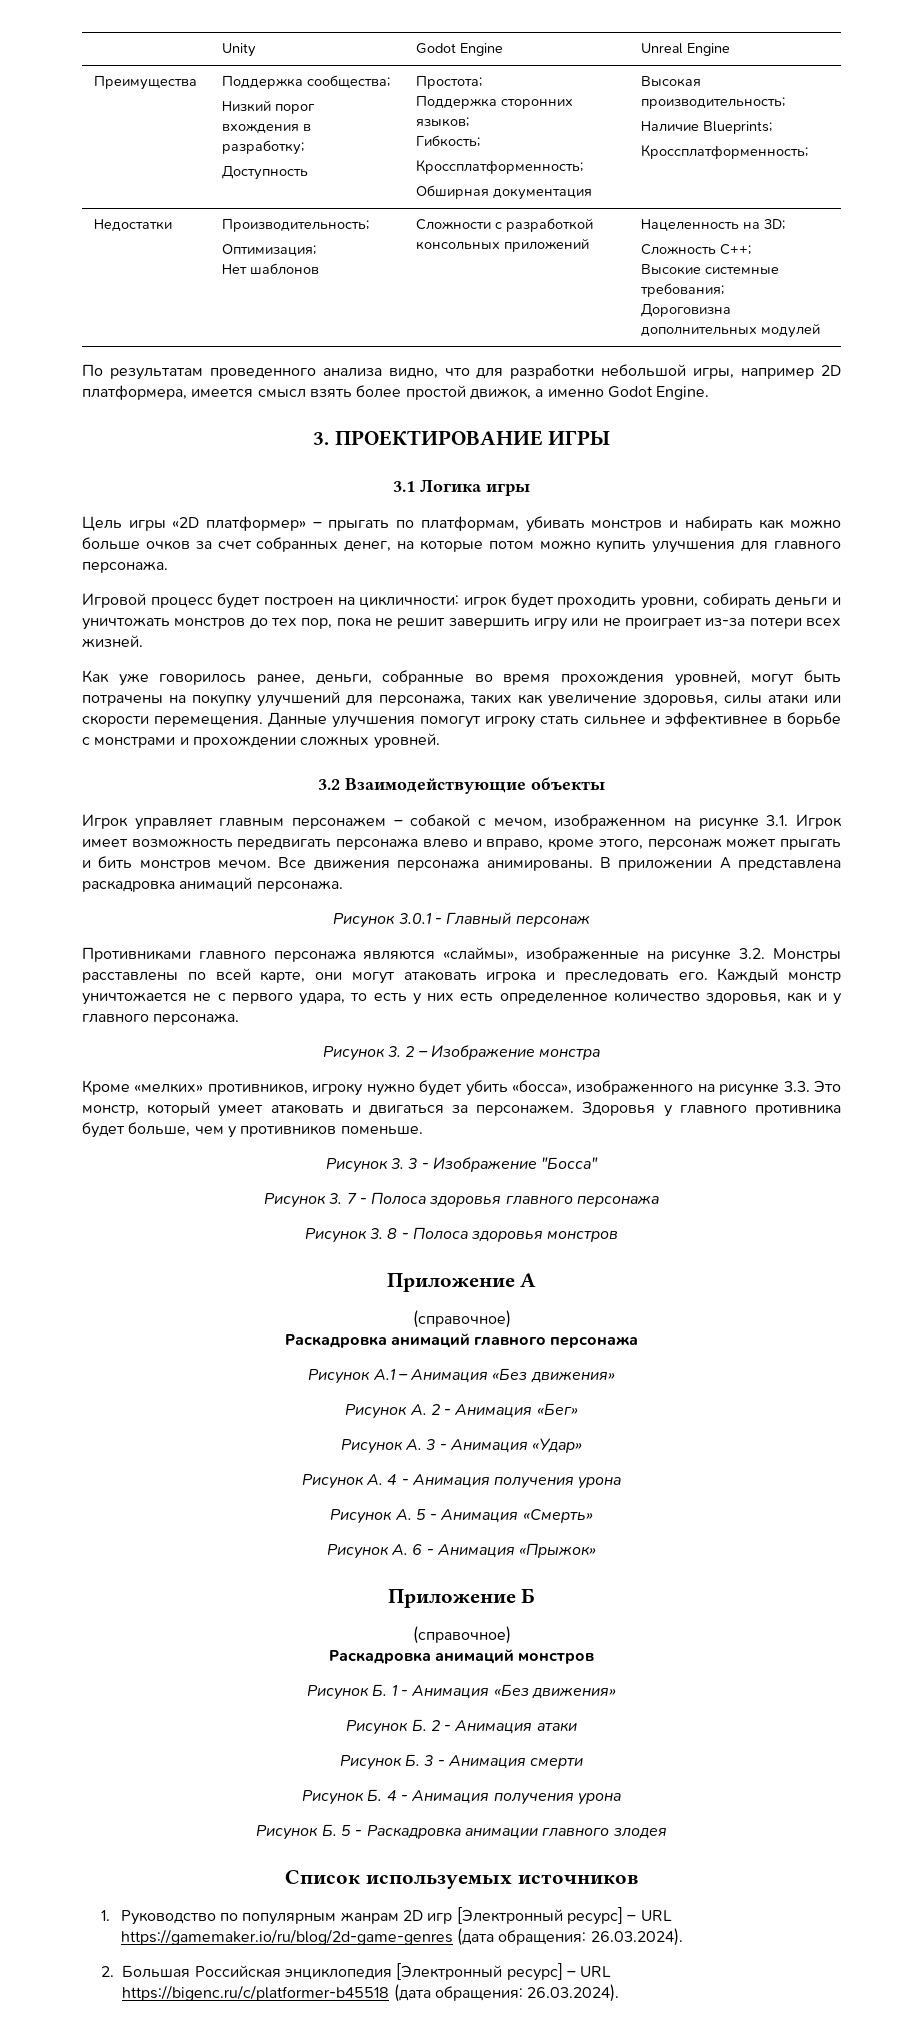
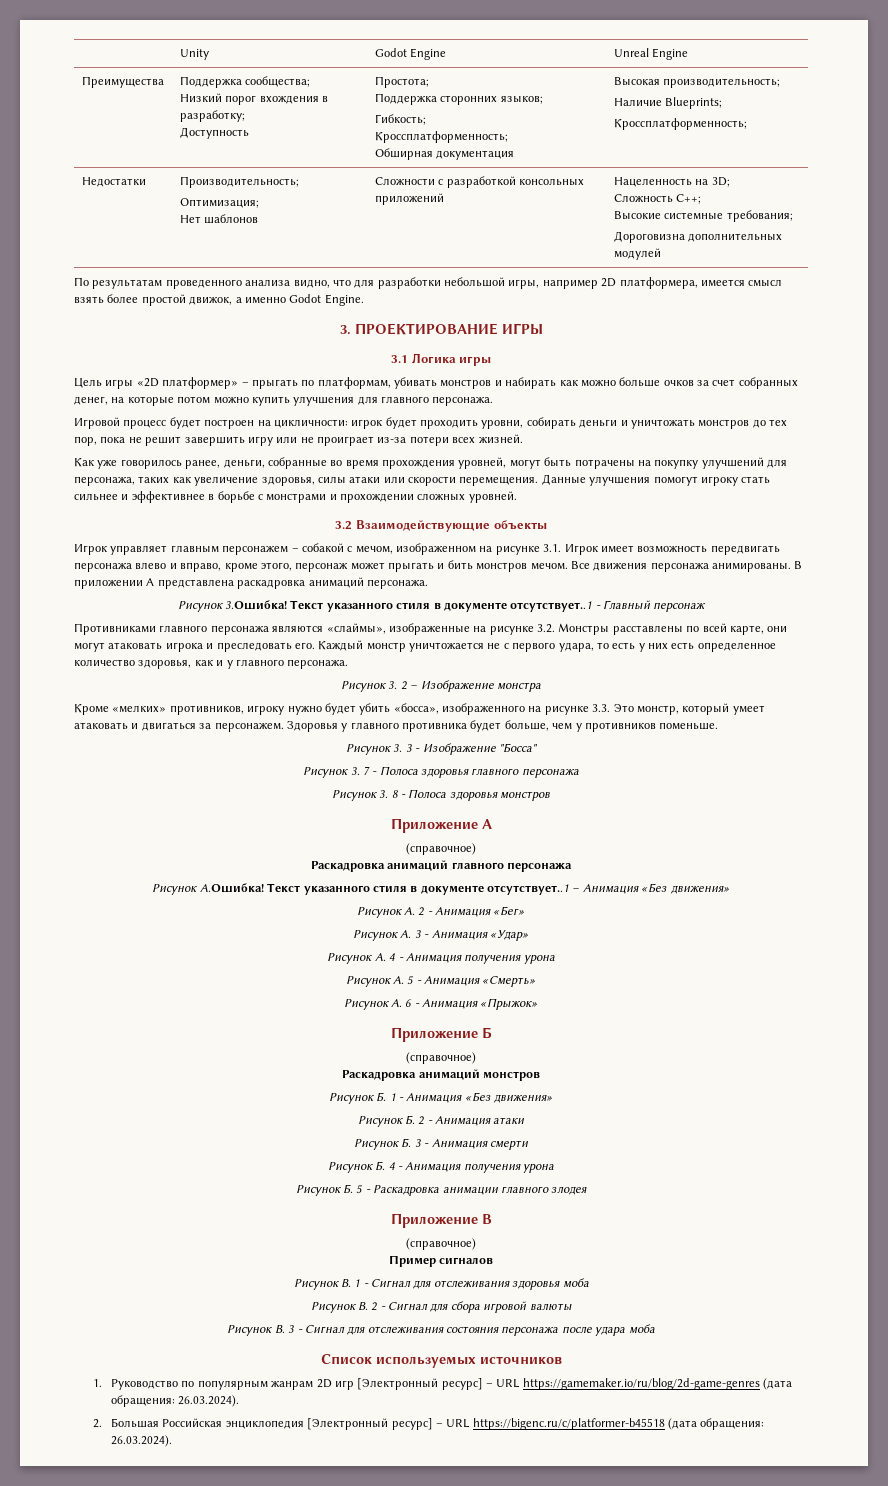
- Рисунок 3.0.1 - Главный персонаж
+ Рисунок 3.Ошибка! Текст указанного стиля в документе отсутствует..1 - Главный персонаж
- Рисунок А.1 – Анимация «Без движения»
+ Рисунок А.Ошибка! Текст указанного стиля в документе отсутствует..1 – Анимация «Без движения»
+ Приложение В
+ (справочное)
+ Пример сигналов
+ Рисунок В. 1 - Сигнал для отслеживания здоровья моба
+ Рисунок В. 2 - Сигнал для сбора игровой валюты
+ Рисунок В. 3 - Сигнал для отслеживания состояния персонажа после удара моба

